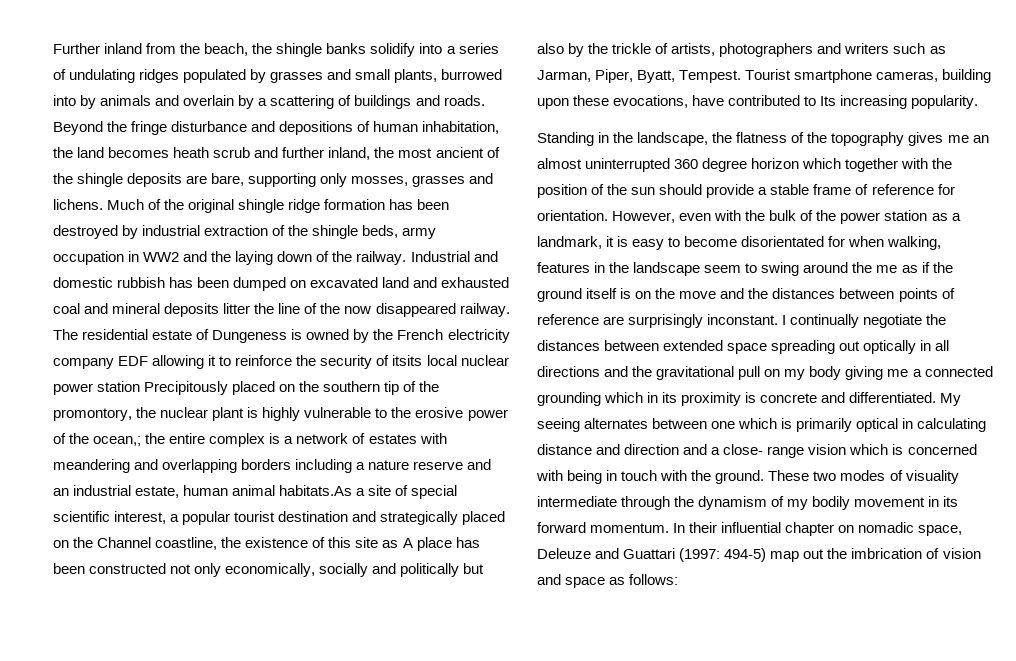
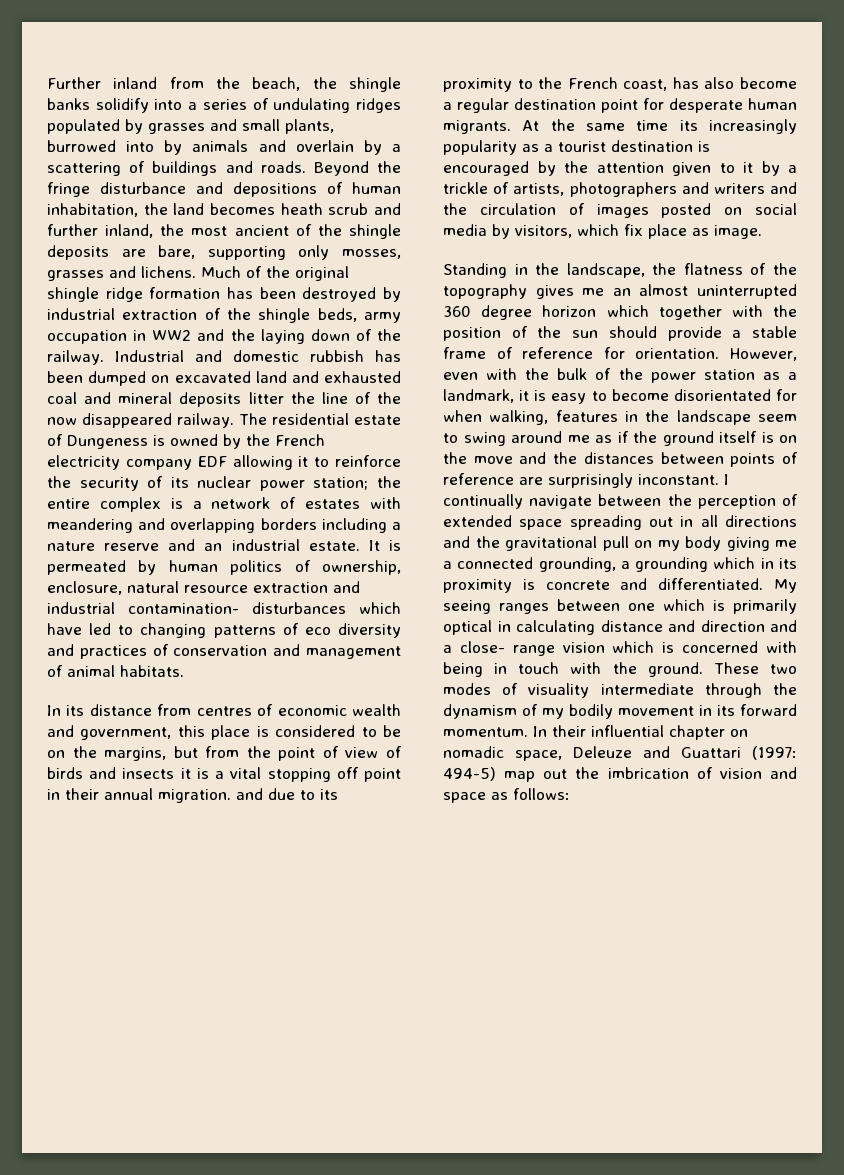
- The residential estate of Dungeness is owned by the French electricity company EDF allowing it to reinforce the security of itsits local nuclear power station Precipitously placed on the southern tip of the promontory, the nuclear plant is highly vulnerable to the erosive power of the ocean,; the entire complex is a network of estates with meandering and overlapping borders including a nature reserve and an industrial estate, human animal habitats.As a site of special scientific interest, a popular tourist destination and strategically placed on the Channel coastline, the existence of this site as A place has been constructed not only economically, socially and politically but also by the trickle of artists, photographers and writers such as Jarman, Piper, Byatt, Tempest. Tourist smartphone cameras, building upon these evocations, have contributed to Its increasing popularity.
+ The residential estate of Dungeness is owned by the French electricity company EDF allowing it to reinforce the security of its nuclear power station; the entire complex is a network of estates with meandering and overlapping borders including a nature reserve and an industrial estate. It is permeated by human politics of ownership, enclosure, natural resource extraction and industrial contamination- disturbances which have led to changing patterns of eco diversity and practices of conservation and management of animal habitats.
+ In its distance from centres of economic wealth and government, this place is considered to be on the margins, but from the point of view of birds and insects it is a vital stopping off point in their annual migration. and due to its proximity to the French coast, has also become a regular destination point for desperate human migrants. At the same time its increasingly popularity as a tourist destination is encouraged by the attention given to it by a trickle of artists, photographers and writers and the circulation of images posted on social media by visitors, which fix place as image.
- However, even with the bulk of the power station as a landmark, it is easy to become disorientated for when walking, features in the landscape seem to swing around the me as if the ground itself is on the move and the distances between points of reference are surprisingly inconstant.
+ However, even with the bulk of the power station as a landmark, it is easy to become disorientated for when walking, features in the landscape seem to swing around me as if the ground itself is on the move and the distances between points of reference are surprisingly inconstant.
- I continually negotiate the distances between extended space spreading out optically in all directions and the gravitational pull on my body giving me a connected grounding which in its proximity is concrete and differentiated.
+ I continually navigate between the perception of extended space spreading out in all directions and the gravitational pull on my body giving me a connected grounding, a grounding which in its proximity is concrete and differentiated.
- My seeing alternates between one which is primarily optical in calculating distance and direction and a close- range vision which is concerned with being in touch with the ground.
+ My seeing ranges between one which is primarily optical in calculating distance and direction and a close- range vision which is concerned with being in touch with the ground.

